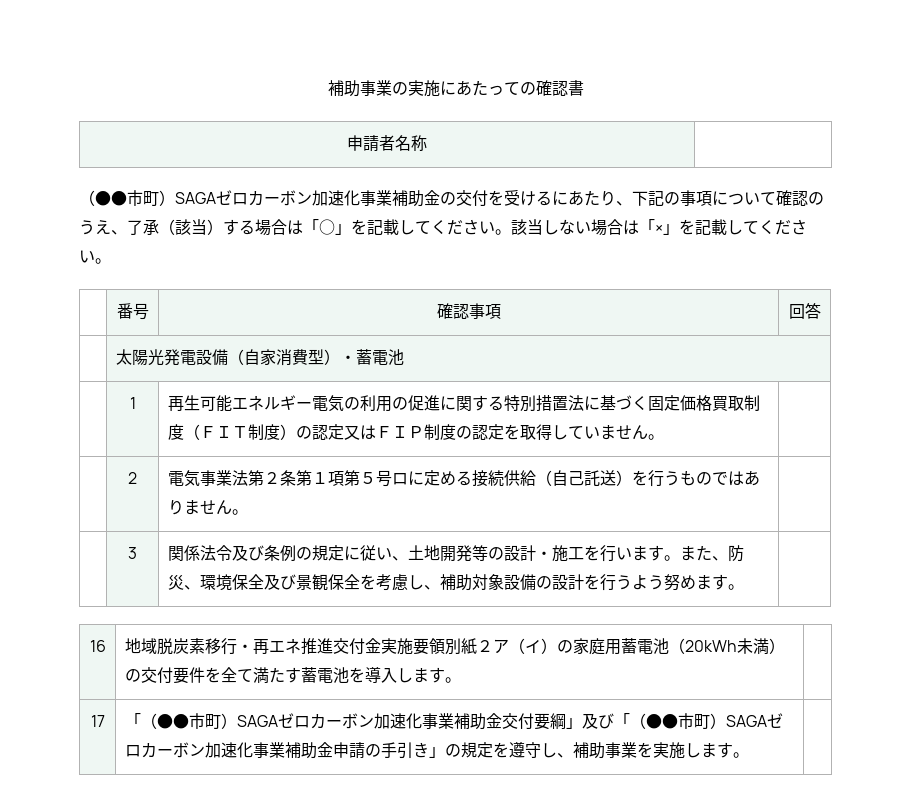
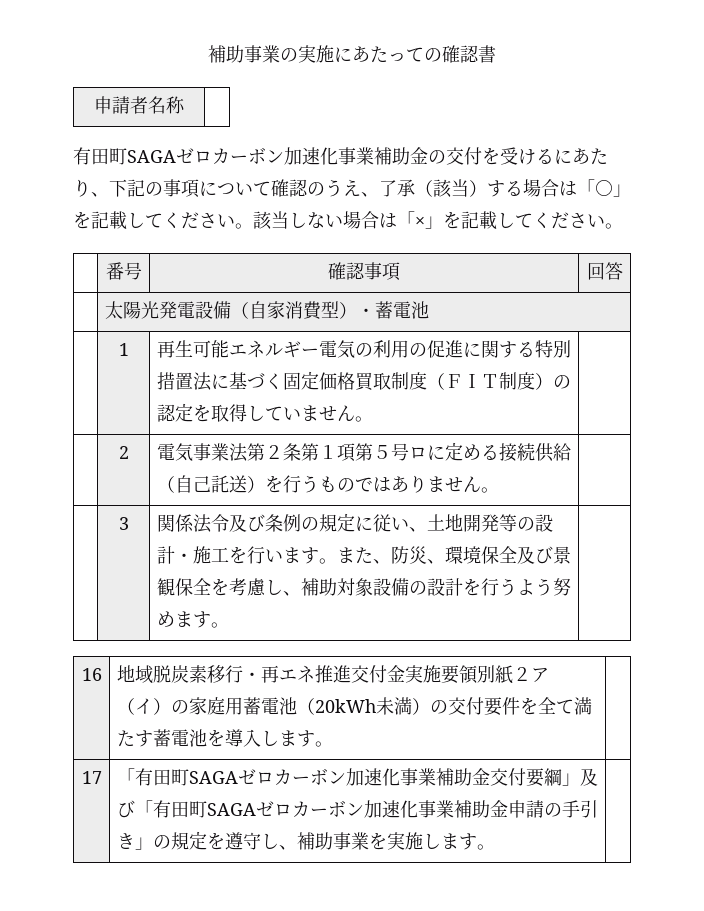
- （●●市町）SAGAゼロカーボン加速化事業補助金の交付を受けるにあたり、下記の事項について確認のうえ、了承（該当）する場合は「○」を記載してください。
+ 有田町SAGAゼロカーボン加速化事業補助金の交付を受けるにあたり、下記の事項について確認のうえ、了承（該当）する場合は「○」を記載してください。
- | 1 | 再生可能エネルギー電気の利用の促進に関する特別措置法に基づく固定価格買取制度（ＦＩＴ制度）の認定又はＦＩＰ制度の認定を取得していません。 |
+ | 1 | 再生可能エネルギー電気の利用の促進に関する特別措置法に基づく固定価格買取制度（ＦＩＴ制度）の認定を取得していません。 |
- 「（●●市町）SAGAゼロカーボン加速化事業補助金交付要綱」及び「（●●市町）SAGAゼロカーボン加速化事業補助金申請の手引き」の規定を遵守し、補助事業を実施します。
+ 「有田町SAGAゼロカーボン加速化事業補助金交付要綱」及び「有田町SAGAゼロカーボン加速化事業補助金申請の手引き」の規定を遵守し、補助事業を実施します。

